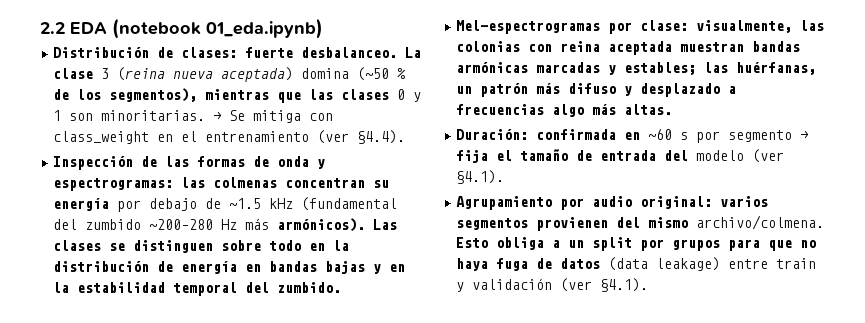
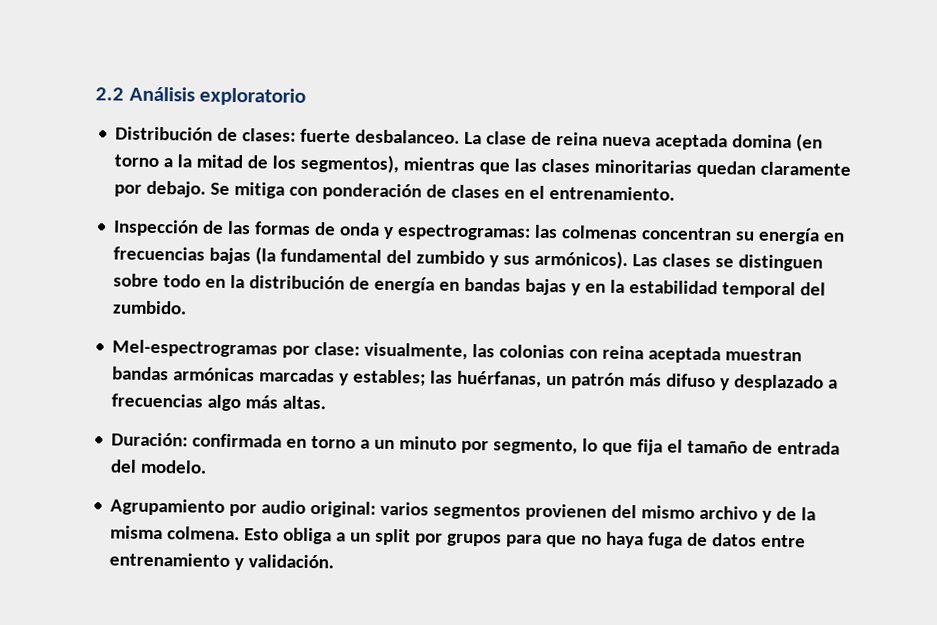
- 2.2 EDA (notebook 01_eda.ipynb)
+ 2.2 Análisis exploratorio
- La clase 3 (reina nueva aceptada) domina (~50 % de los segmentos), mientras que las clases 0 y 1 son minoritarias. → Se mitiga con class_weight en el entrenamiento (ver §4.4).
+ La clase de reina nueva aceptada domina (en torno a la mitad de los segmentos), mientras que las clases minoritarias quedan claramente por debajo. Se mitiga con ponderación de clases en el entrenamiento.
- Inspección de las formas de onda y espectrogramas: las colmenas concentran su energía por debajo de ~1.5 kHz (fundamental del zumbido ~200–280 Hz más armónicos).
+ Inspección de las formas de onda y espectrogramas: las colmenas concentran su energía en frecuencias bajas (la fundamental del zumbido y sus armónicos).
- Duración: confirmada en ~60 s por segmento → fija el tamaño de entrada del modelo (ver §4.1).
+ Duración: confirmada en torno a un minuto por segmento, lo que fija el tamaño de entrada del modelo.
- Agrupamiento por audio original: varios segmentos provienen del mismo archivo/colmena.
+ Agrupamiento por audio original: varios segmentos provienen del mismo archivo y de la misma colmena.
- Esto obliga a un split por grupos para que no haya fuga de datos (data leakage) entre train y validación (ver §4.1).
+ Esto obliga a un split por grupos para que no haya fuga de datos entre entrenamiento y validación.

